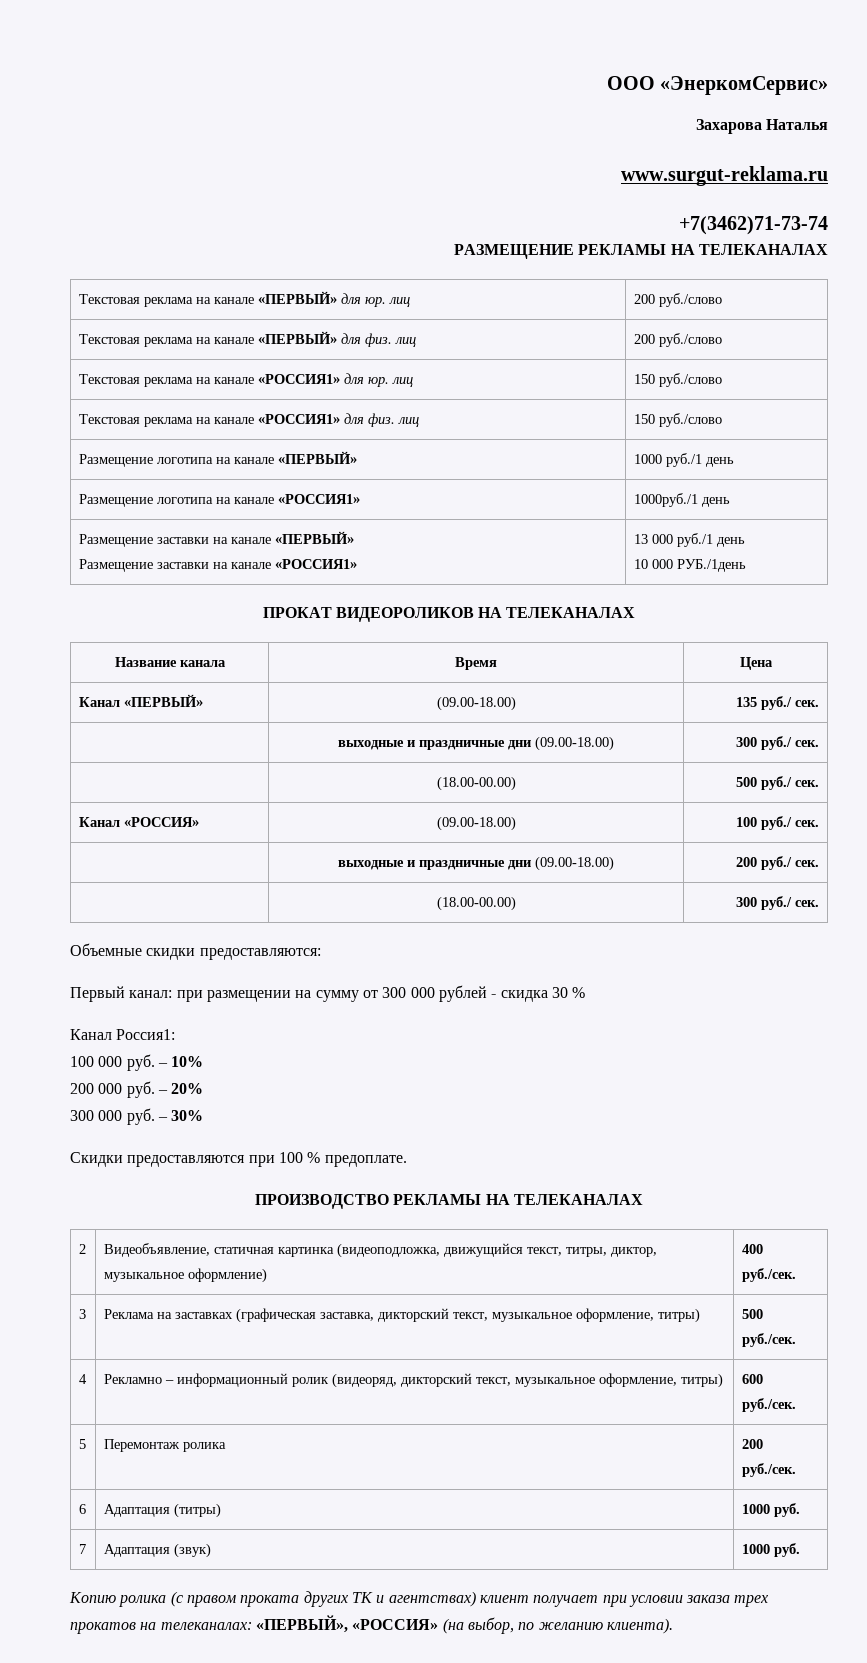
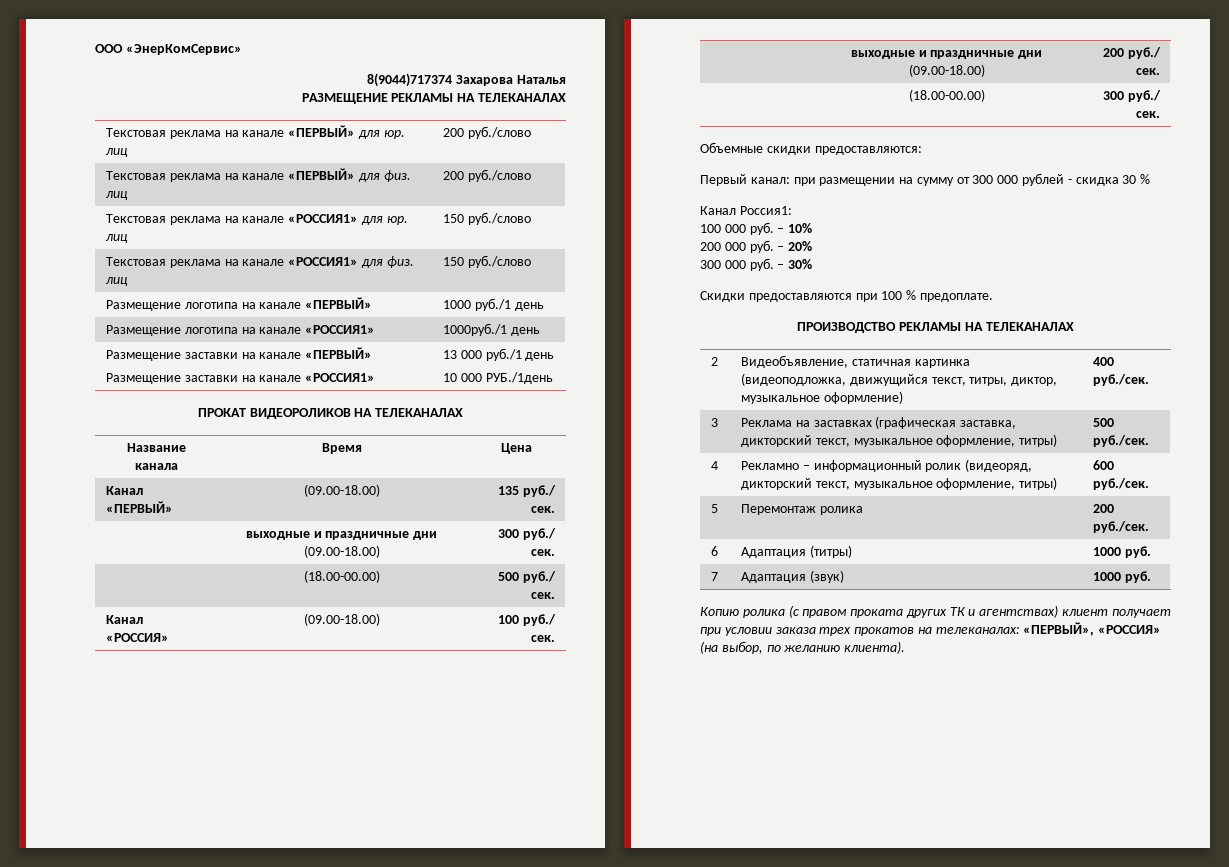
- ООО «ЭнеркомСервис»
- Захарова Наталья
+ ООО «ЭнерКомСервис»
+ 8(9044)717374 Захарова Наталья
- www.surgut-reklama.ru
- +7(3462)71-73-74

